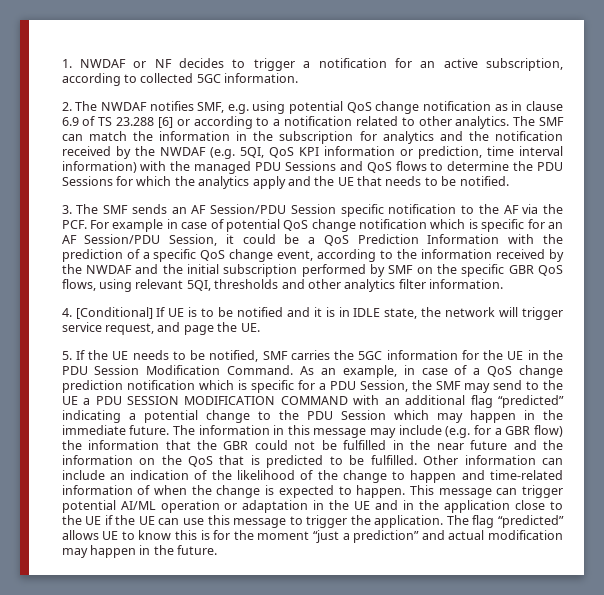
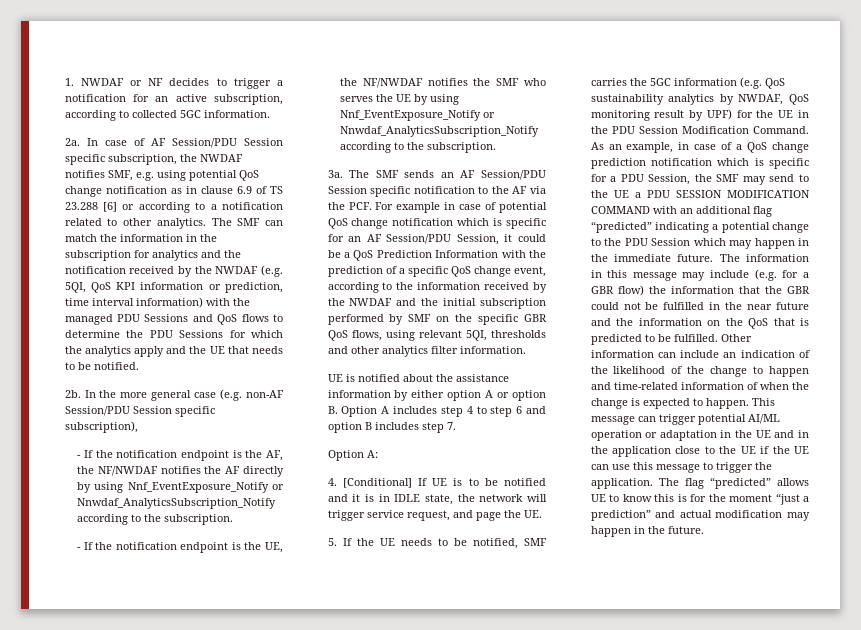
- 2. The NWDAF notifies SMF, e.g. using potential QoS change notification as in clause 6.9 of TS 23.288 [6] or according to a notification related to other analytics.
+ 2a. In case of AF Session/PDU Session specific subscription, the NWDAF notifies SMF, e.g. using potential QoS change notification as in clause 6.9 of TS 23.288 [6] or according to a notification related to other analytics.
- 3. The SMF sends an AF Session/PDU Session specific notification to the AF via the PCF. For example in case of potential QoS change notification which is specific for an AF Session/PDU Session, it could be a QoS Prediction Information with the prediction of a specific QoS change event, according to the information received by the NWDAF and the initial subscription performed by SMF on the specific GBR QoS flows, using relevant 5QI, thresholds and other analytics filter information.
+ 2b. In the more general case (e.g. non-AF Session/PDU Session specific subscription),
+ - If the notification endpoint is the AF, the NF/NWDAF notifies the AF directly by using Nnf_EventExposure_Notify or Nnwdaf_AnalyticsSubscription_Notify according to the subscription.
+ - If the notification endpoint is the UE, the NF/NWDAF notifies the SMF who serves the UE by using Nnf_EventExposure_Notify or Nnwdaf_AnalyticsSubscription_Notify according to the subscription.
+ 3a. The SMF sends an AF Session/PDU Session specific notification to the AF via the PCF. For example in case of potential QoS change notification which is specific for an AF Session/PDU Session, it could be a QoS Prediction Information with the prediction of a specific QoS change event, according to the information received by the NWDAF and the initial subscription performed by SMF on the specific GBR QoS flows, using relevant 5QI, thresholds and other analytics filter information.
+ UE is notified about the assistance information by either option A or option B. Option A includes step 4 to step 6 and option B includes step 7.
+ Option A:
- 5. If the UE needs to be notified, SMF carries the 5GC information for the UE in the PDU Session Modification Command.
+ 5. If the UE needs to be notified, SMF carries the 5GC information (e.g. QoS sustainability analytics by NWDAF, QoS monitoring result by UPF) for the UE in the PDU Session Modification Command.

